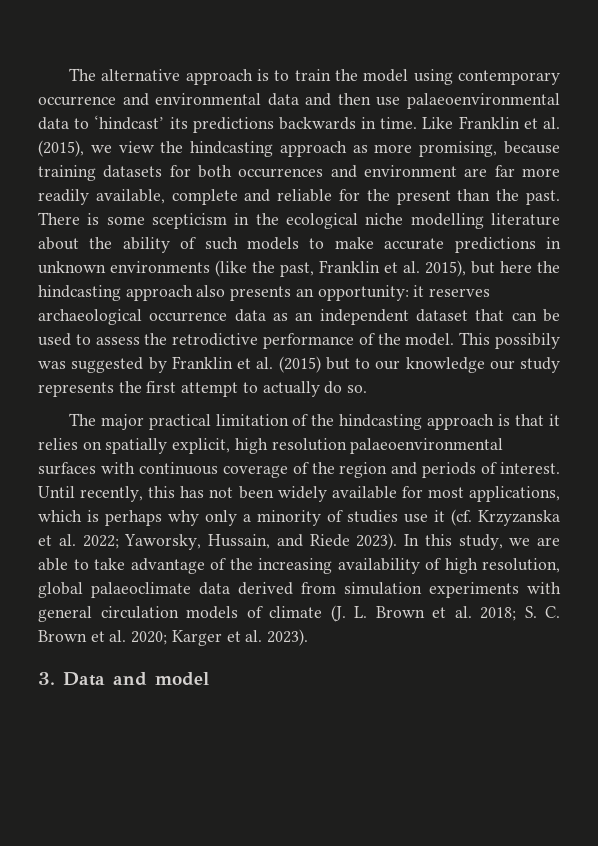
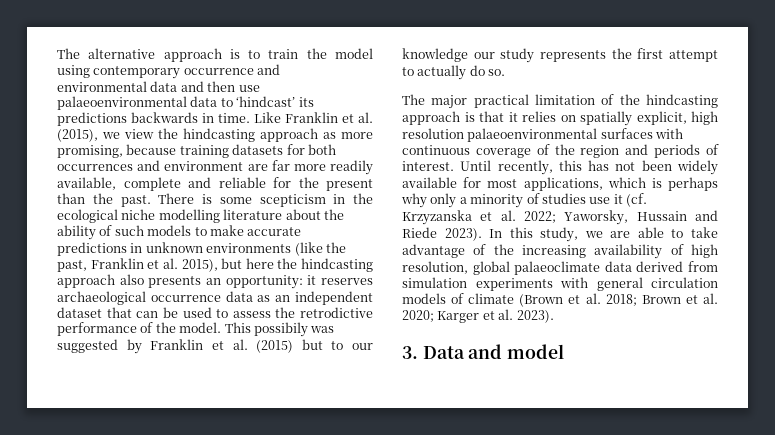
- Until recently, this has not been widely available for most applications, which is perhaps why only a minority of studies use it (cf. Krzyzanska et al. 2022; Yaworsky, Hussain, and Riede 2023).
+ Until recently, this has not been widely available for most applications, which is perhaps why only a minority of studies use it (cf. Krzyzanska et al. 2022; Yaworsky, Hussain and Riede 2023).
- In this study, we are able to take advantage of the increasing availability of high resolution, global palaeoclimate data derived from simulation experiments with general circulation models of climate (J. L. Brown et al. 2018; S. C. Brown et al. 2020; Karger et al. 2023).
+ In this study, we are able to take advantage of the increasing availability of high resolution, global palaeoclimate data derived from simulation experiments with general circulation models of climate (Brown et al. 2018; Brown et al. 2020; Karger et al. 2023).

